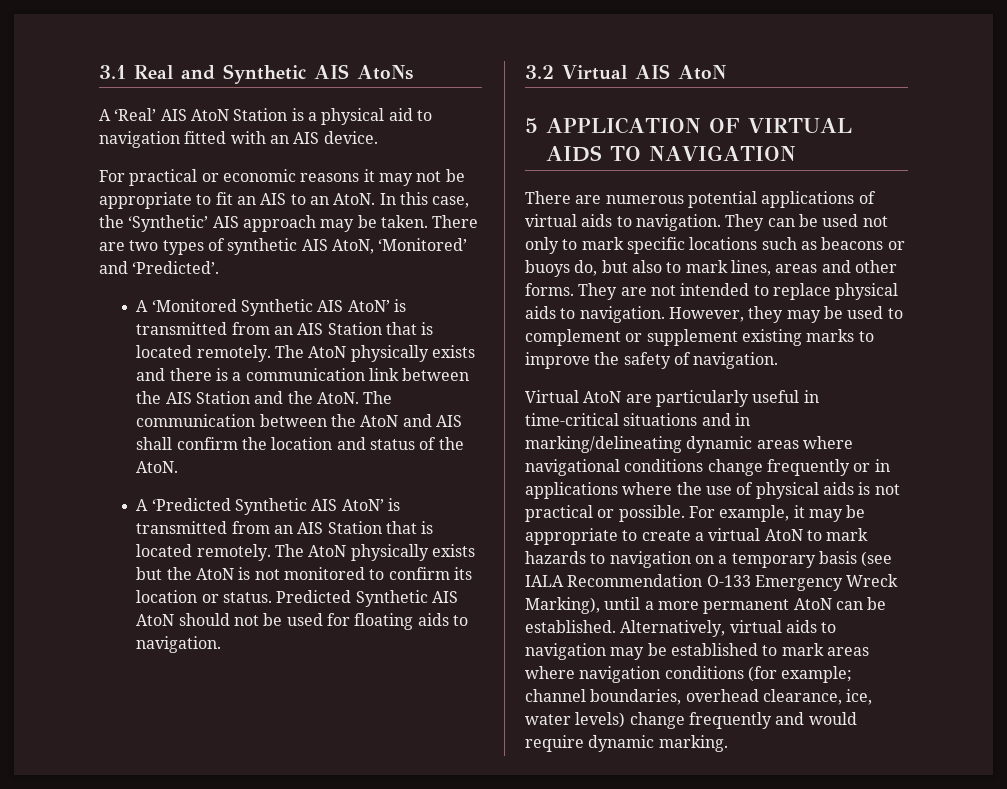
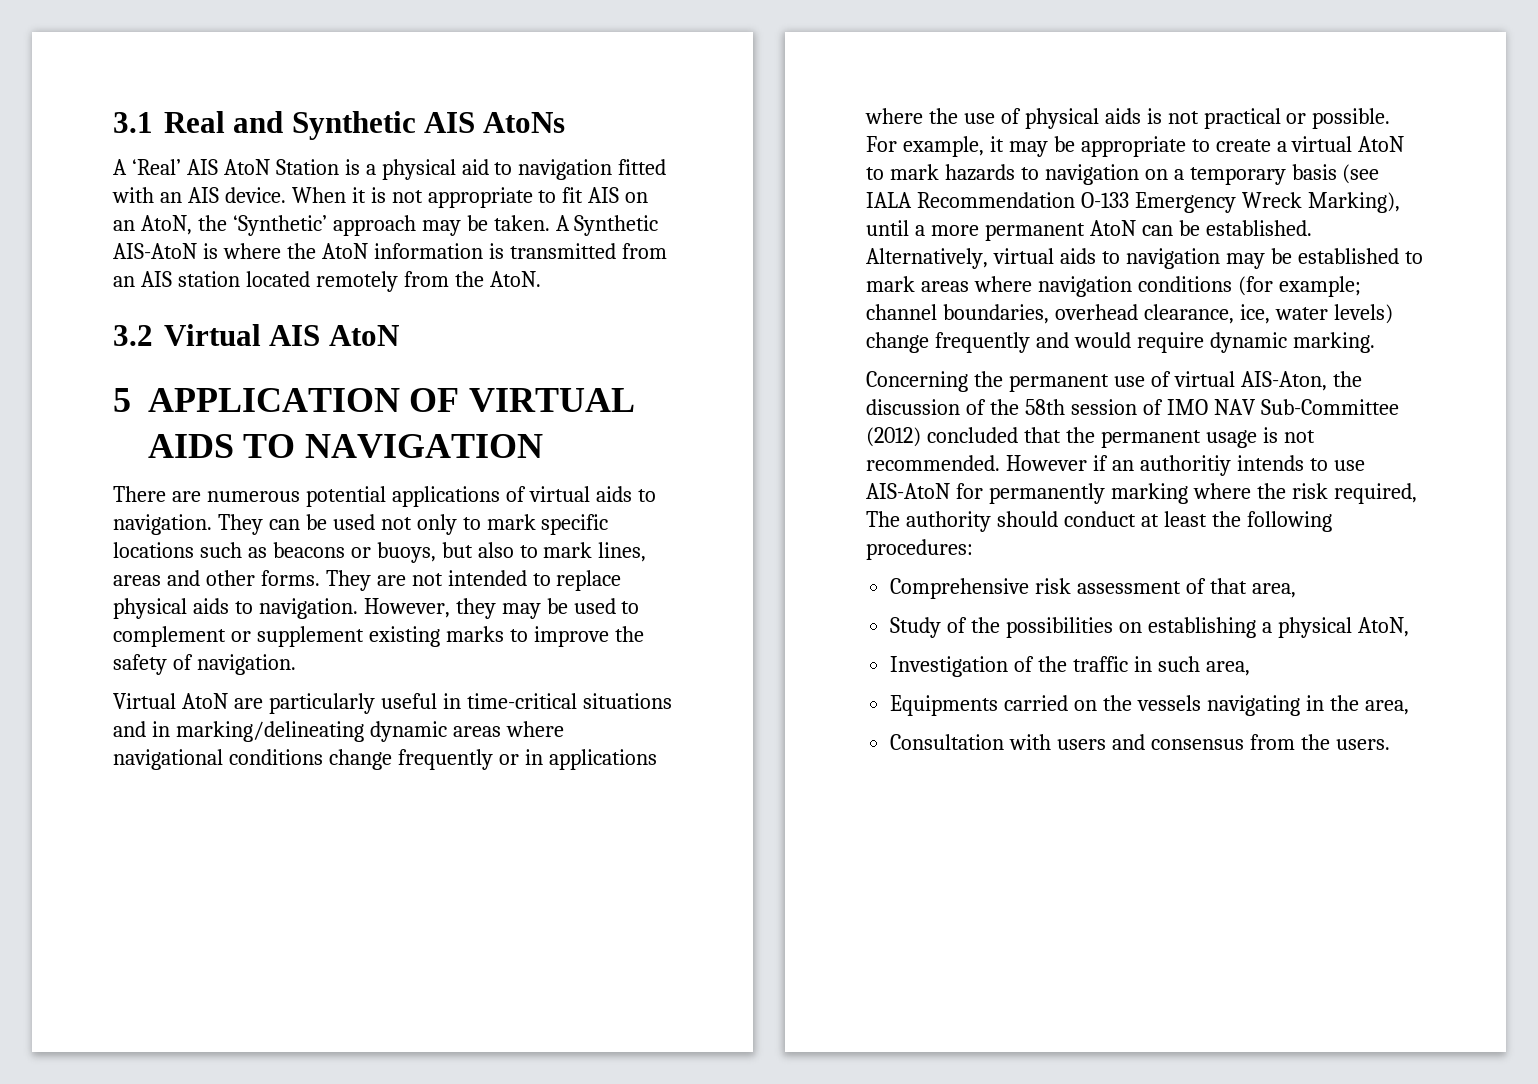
- A ‘Real’ AIS AtoN Station is a physical aid to navigation fitted with an AIS device.
- For practical or economic reasons it may not be appropriate to fit an AIS to an AtoN. In this case, the ‘Synthetic’ AIS approach may be taken.
+ A ‘Real’ AIS AtoN Station is a physical aid to navigation fitted with an AIS device. When it is not appropriate to fit AIS on an AtoN, the ‘Synthetic’ approach may be taken.
- There are two types of synthetic AIS AtoN, ‘Monitored’ and ‘Predicted’.
- A ‘Monitored Synthetic AIS AtoN’ is transmitted from an AIS Station that is located remotely. The AtoN physically exists and there is a communication link between the AIS Station and the AtoN. The communication between the AtoN and AIS shall confirm the location and status of the AtoN.
- A ‘Predicted Synthetic AIS AtoN’ is transmitted from an AIS Station that is located remotely. The AtoN physically exists but the AtoN is not monitored to confirm its location or status. Predicted Synthetic AIS AtoN should not be used for floating aids to navigation.
+ A Synthetic AIS-AtoN is where the AtoN information is transmitted from an AIS station located remotely from the AtoN.
- They can be used not only to mark specific locations such as beacons or buoys do, but also to mark lines, areas and other forms.
+ They can be used not only to mark specific locations such as beacons or buoys, but also to mark lines, areas and other forms.
+ Concerning the permanent use of virtual AIS-Aton, the discussion of the 58th session of IMO NAV Sub-Committee (2012) concluded that the permanent usage is not recommended. However if an authoritiy intends to use AIS-AtoN for permanently marking where the risk required, The authority should conduct at least the following procedures:
+ Comprehensive risk assessment of that area,
+ Study of the possibilities on establishing a physical AtoN,
+ Investigation of the traffic in such area,
+ Equipments carried on the vessels navigating in the area,
+ Consultation with users and consensus from the users.

